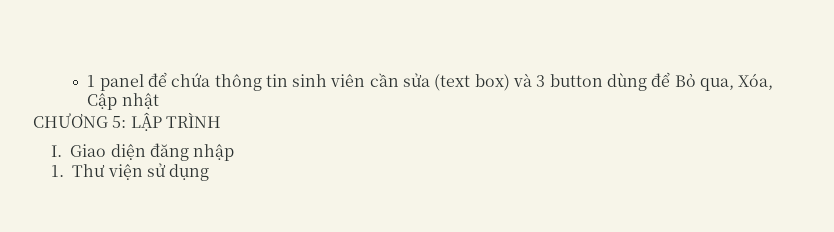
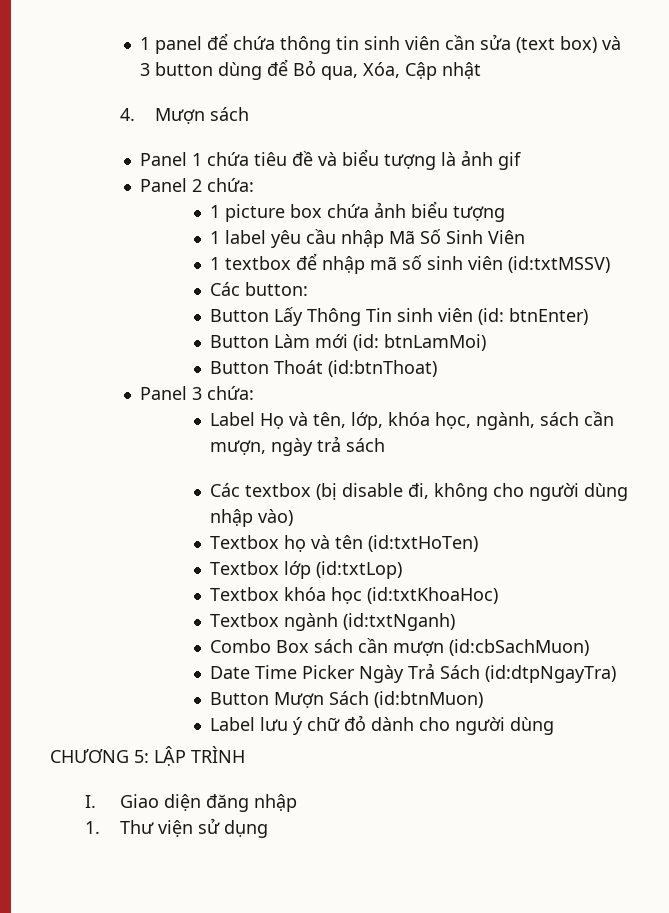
+ 4. Mượn sách
+ Panel 1 chứa tiêu đề và biểu tượng là ảnh gif
+ Panel 2 chứa:
+ 1 picture box chứa ảnh biểu tượng
+ 1 label yêu cầu nhập Mã Số Sinh Viên
+ 1 textbox để nhập mã số sinh viên (id:txtMSSV)
+ Các button:
+ Button Lấy Thông Tin sinh viên (id: btnEnter)
+ Button Làm mới (id: btnLamMoi)
+ Button Thoát (id:btnThoat)
+ Panel 3 chứa:
+ Label Họ và tên, lớp, khóa học, ngành, sách cần mượn, ngày trả sách
+ Các textbox (bị disable đi, không cho người dùng nhập vào)
+ Textbox họ và tên (id:txtHoTen)
+ Textbox lớp (id:txtLop)
+ Textbox khóa học (id:txtKhoaHoc)
+ Textbox ngành (id:txtNganh)
+ Combo Box sách cần mượn (id:cbSachMuon)
+ Date Time Picker Ngày Trả Sách (id:dtpNgayTra)
+ Button Mượn Sách (id:btnMuon)
+ Label lưu ý chữ đỏ dành cho người dùng

